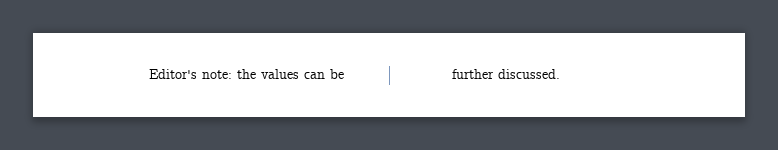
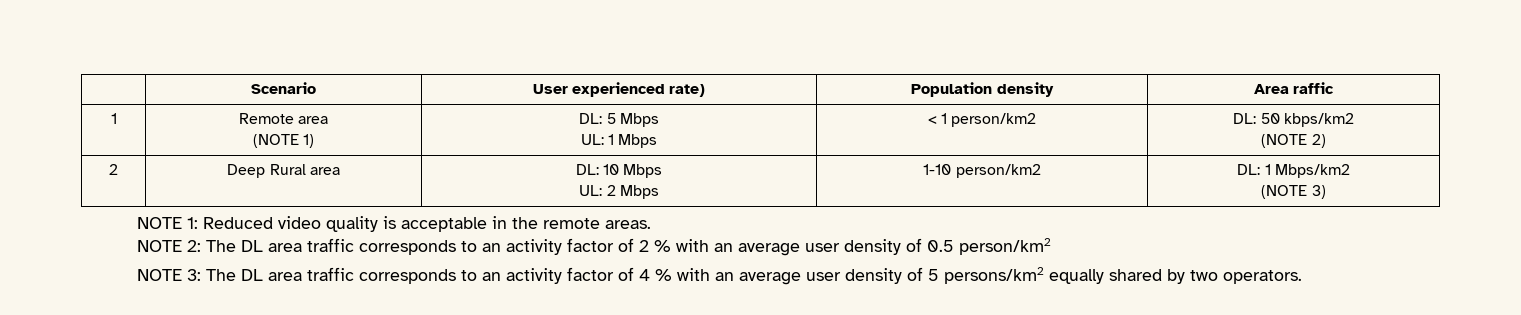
- Editor's note: the values can be further discussed.
+ | Scenario | User experienced rate) | Population density | Area raffic
+ 1 | Remote area
+ (NOTE 1) | DL: 5 Mbps
+ UL: 1 Mbps | < 1 person/km2 | DL: 50 kbps/km2
+ (NOTE 2)
+ 2 | Deep Rural area | DL: 10 Mbps
+ UL: 2 Mbps | 1-10 person/km2 | DL: 1 Mbps/km2
+ (NOTE 3)
+ NOTE 1: Reduced video quality is acceptable in the remote areas.
+ NOTE 2: The DL area traffic corresponds to an activity factor of 2 % with an average user density of 0.5 person/km2
+ NOTE 3: The DL area traffic corresponds to an activity factor of 4 % with an average user density of 5 persons/km2 equally shared by two operators.

